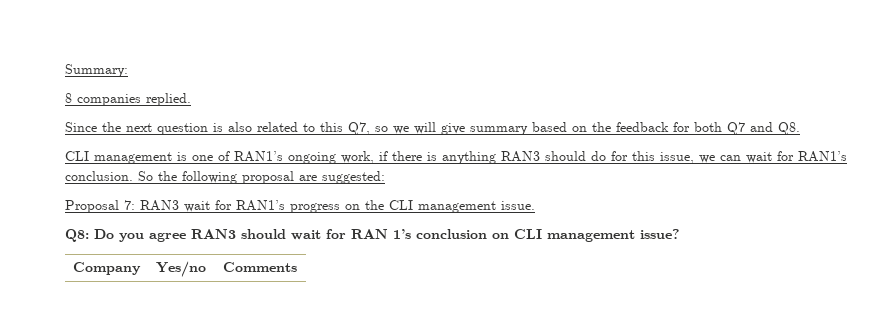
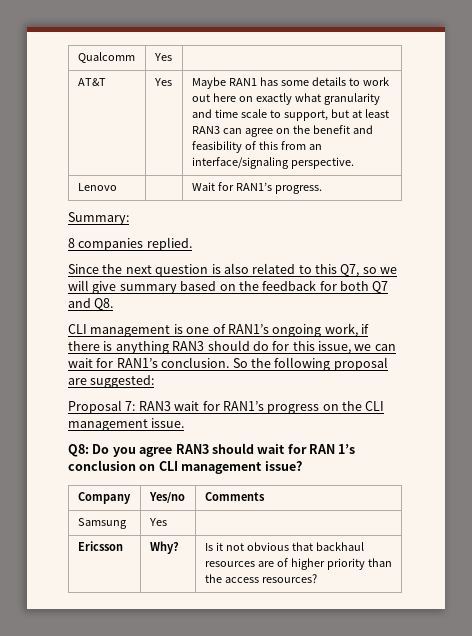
+ Qualcomm | Yes |
+ AT&T | Yes | Maybe RAN1 has some details to work out here on exactly what granularity and time scale to support, but at least RAN3 can agree on the benefit and feasibility of this from an interface/signaling perspective.
+ Lenovo | | Wait for RAN1’s progress.
+ Samsung | Yes |
+ Ericsson | Why? | Is it not obvious that backhaul resources are of higher priority than the access resources?

